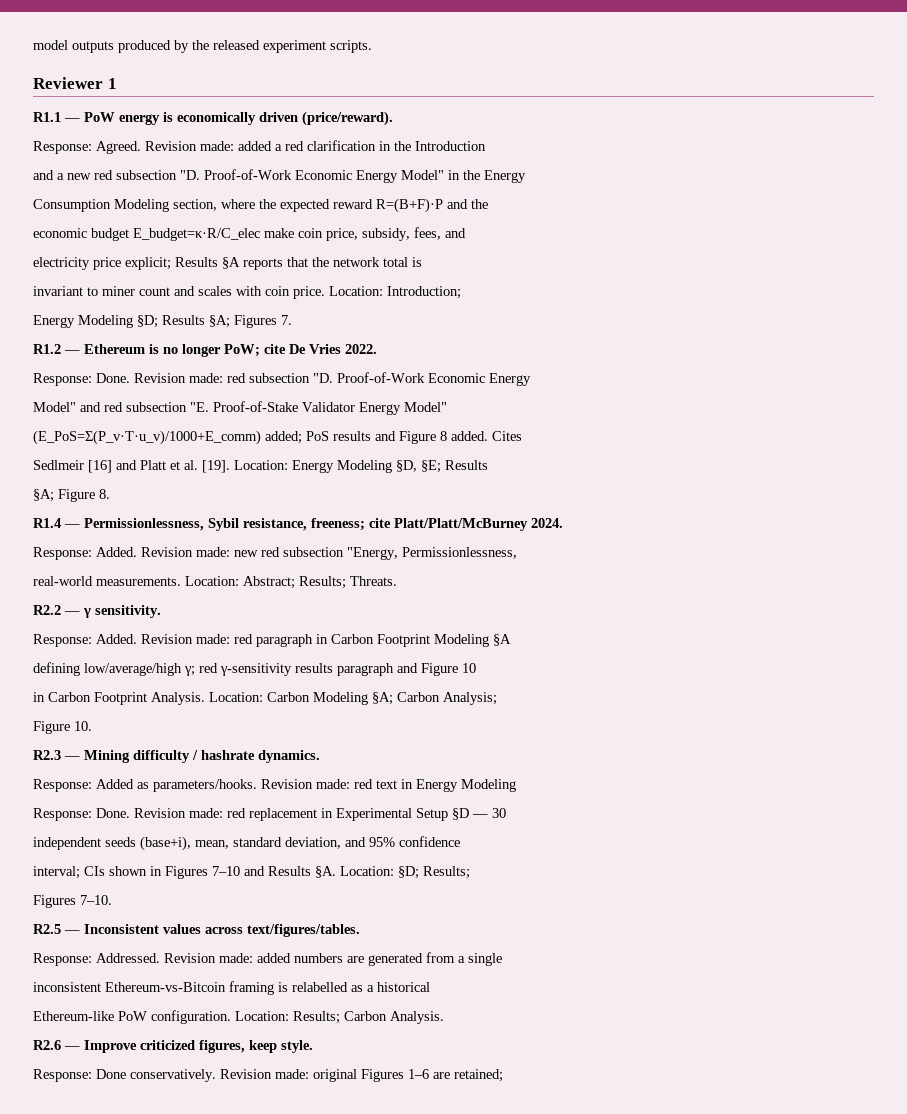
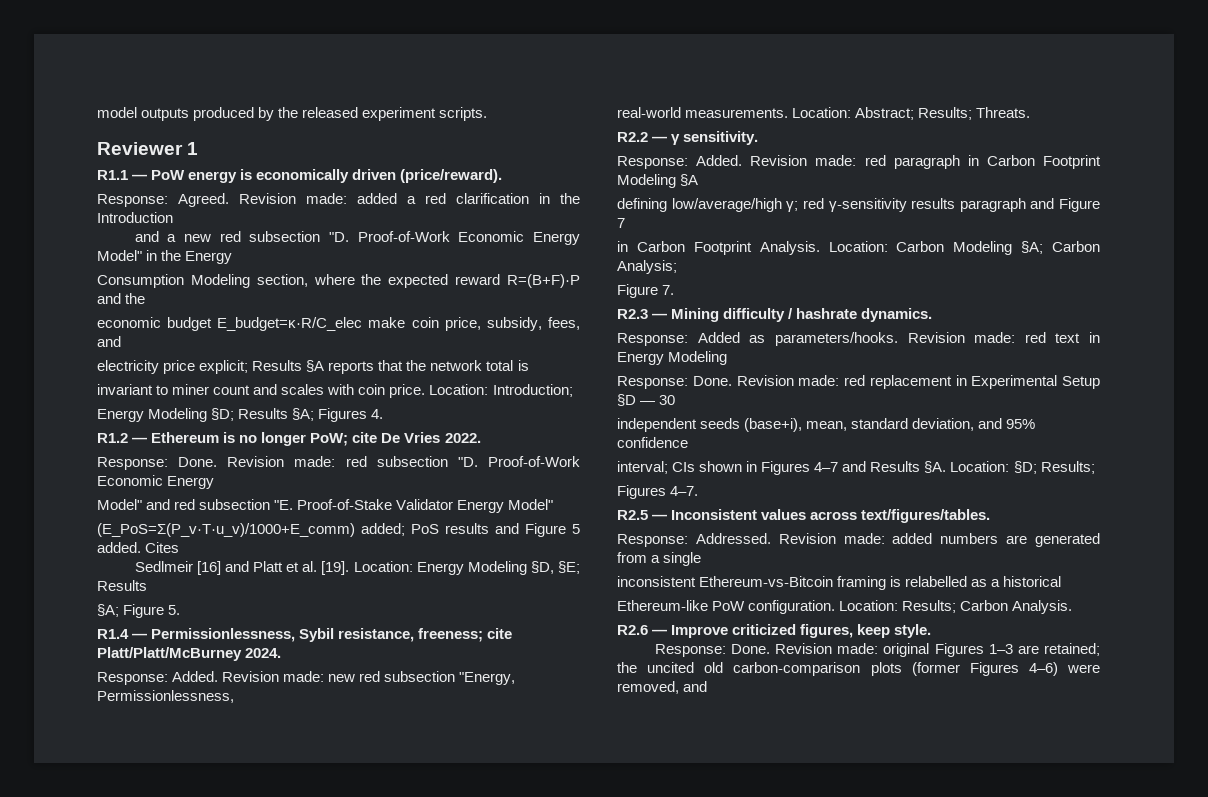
- Energy Modeling §D; Results §A; Figures 7.
+ Energy Modeling §D; Results §A; Figures 4.
- (E_PoS=Σ(P_v·T·u_v)/1000+E_comm) added; PoS results and Figure 8 added.
+ (E_PoS=Σ(P_v·T·u_v)/1000+E_comm) added; PoS results and Figure 5 added.
- §A; Figure 8.
+ §A; Figure 5.
- defining low/average/high γ; red γ-sensitivity results paragraph and Figure 10
+ defining low/average/high γ; red γ-sensitivity results paragraph and Figure 7
- Figure 10.
+ Figure 7.
- interval; CIs shown in Figures 7–10 and Results §A.
+ interval; CIs shown in Figures 4–7 and Results §A.
- Figures 7–10.
+ Figures 4–7.
  R2.6 — Improve criticized figures, keep style.
- Response: Done conservatively.
+ Response: Done.
- Revision made: original Figures 1–6 are retained;
+ Revision made: original Figures 1–3 are retained; the uncited old carbon-comparison plots (former Figures 4–6) were removed, and

